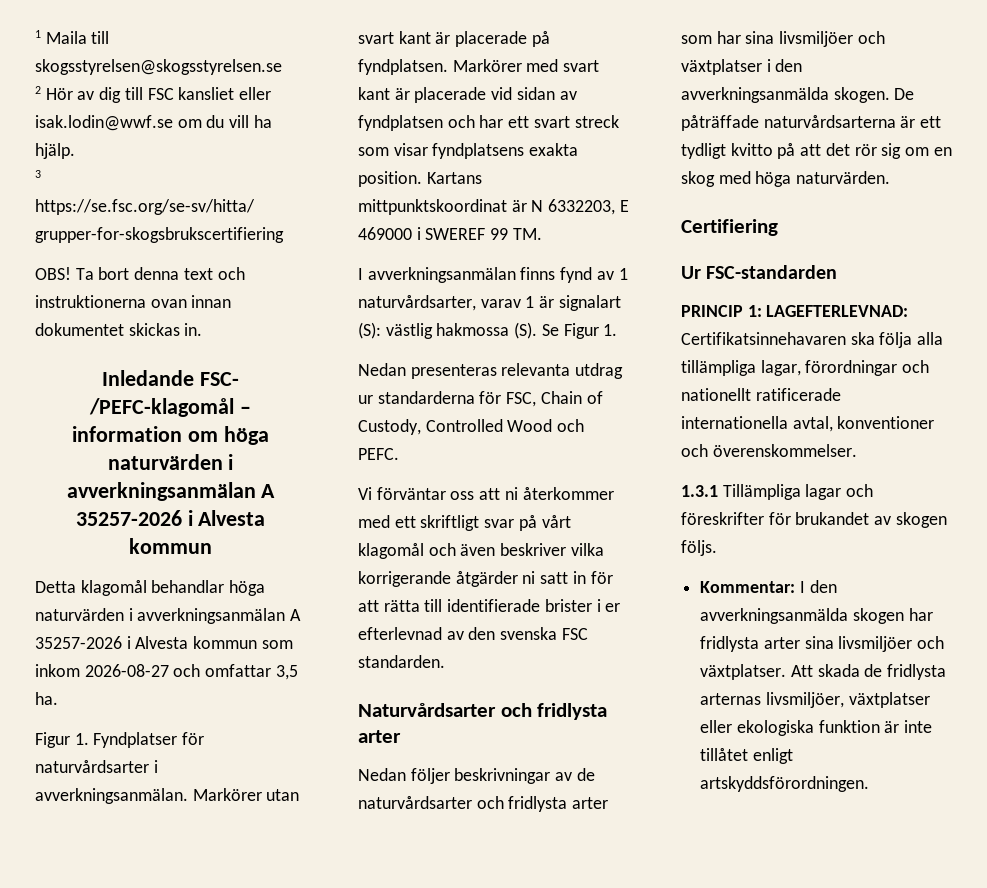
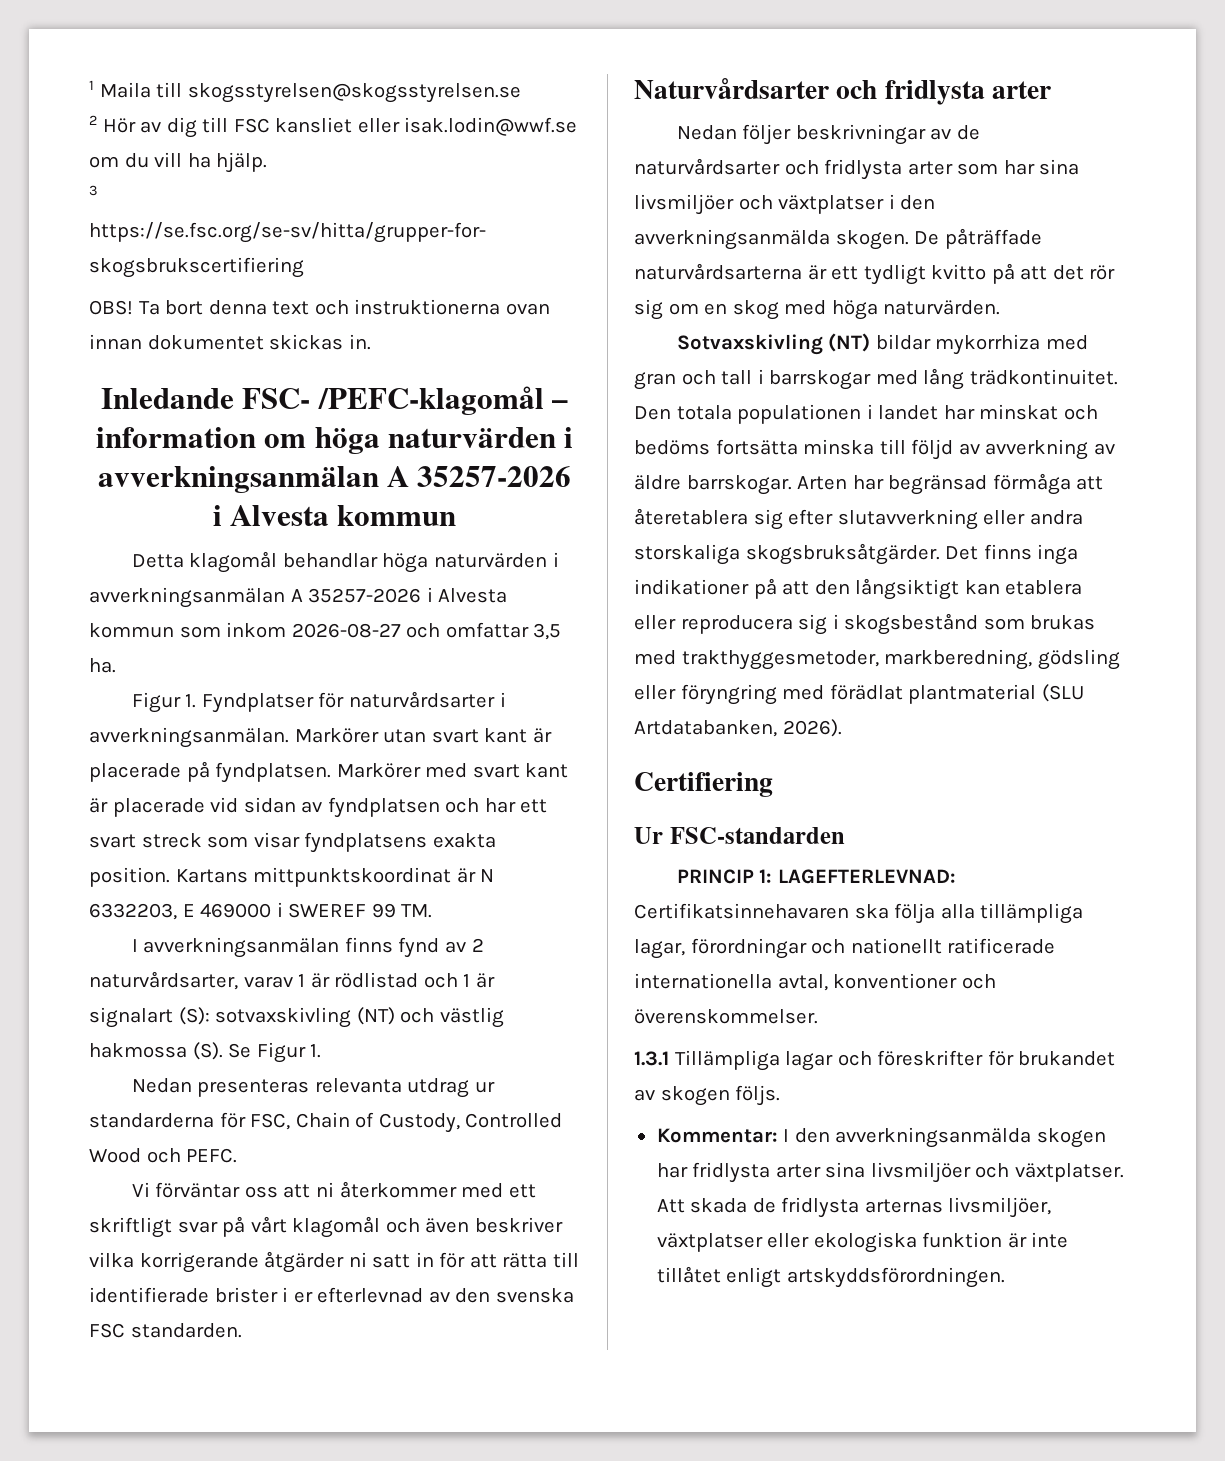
- I avverkningsanmälan finns fynd av 1 naturvårdsarter, varav 1 är signalart (S): västlig hakmossa (S). Se Figur 1.
+ I avverkningsanmälan finns fynd av 2 naturvårdsarter, varav 1 är rödlistad och 1 är signalart (S): sotvaxskivling (NT) och västlig hakmossa (S). Se Figur 1.
+ Sotvaxskivling (NT) bildar mykorrhiza med gran och tall i barrskogar med lång trädkontinuitet. Den totala populationen i landet har minskat och bedöms fortsätta minska till följd av avverkning av äldre barrskogar. Arten har begränsad förmåga att återetablera sig efter slutavverkning eller andra storskaliga skogsbruksåtgärder. Det finns inga indikationer på att den långsiktigt kan etablera eller reproducera sig i skogsbestånd som brukas med trakthyggesmetoder, markberedning, gödsling eller föryngring med förädlat plantmaterial (SLU Artdatabanken, 2026).

